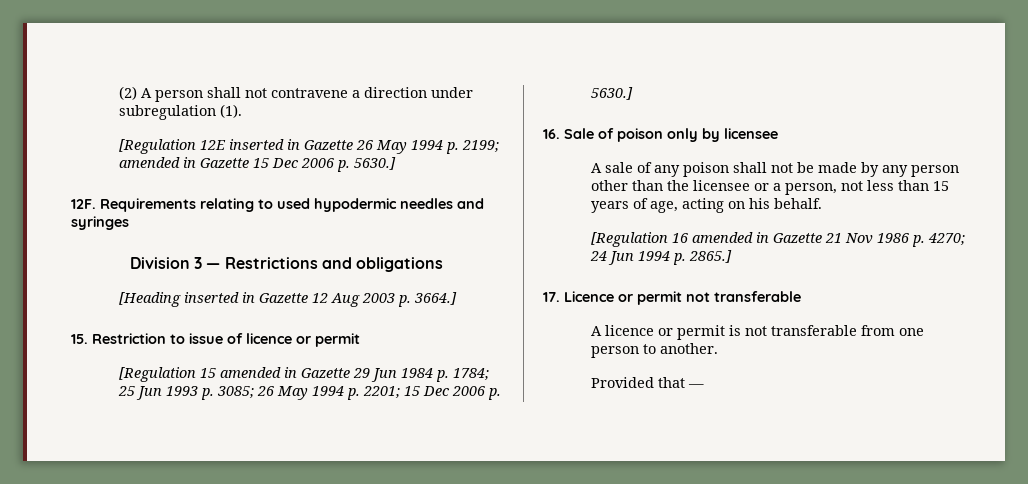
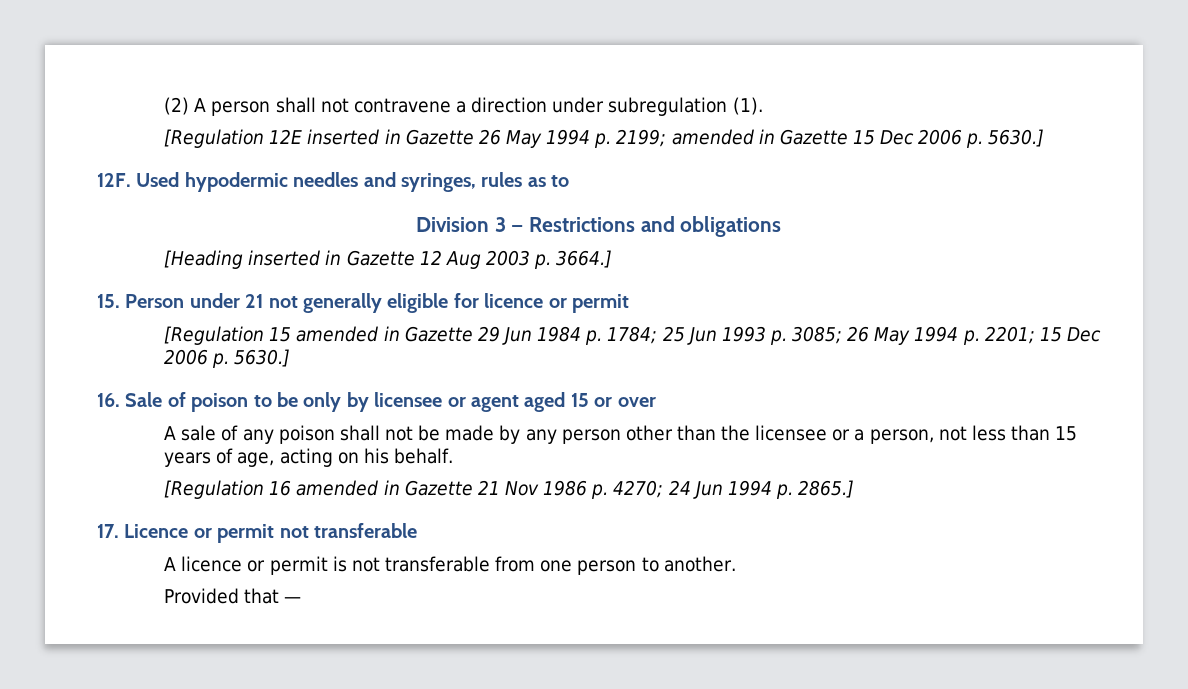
- Requirements relating to used hypodermic needles and syringes
+ Used hypodermic needles and syringes, rules as to
- 15. Restriction to issue of licence or permit
+ 15. Person under 21 not generally eligible for licence or permit
- 16. Sale of poison only by licensee
+ 16. Sale of poison to be only by licensee or agent aged 15 or over

